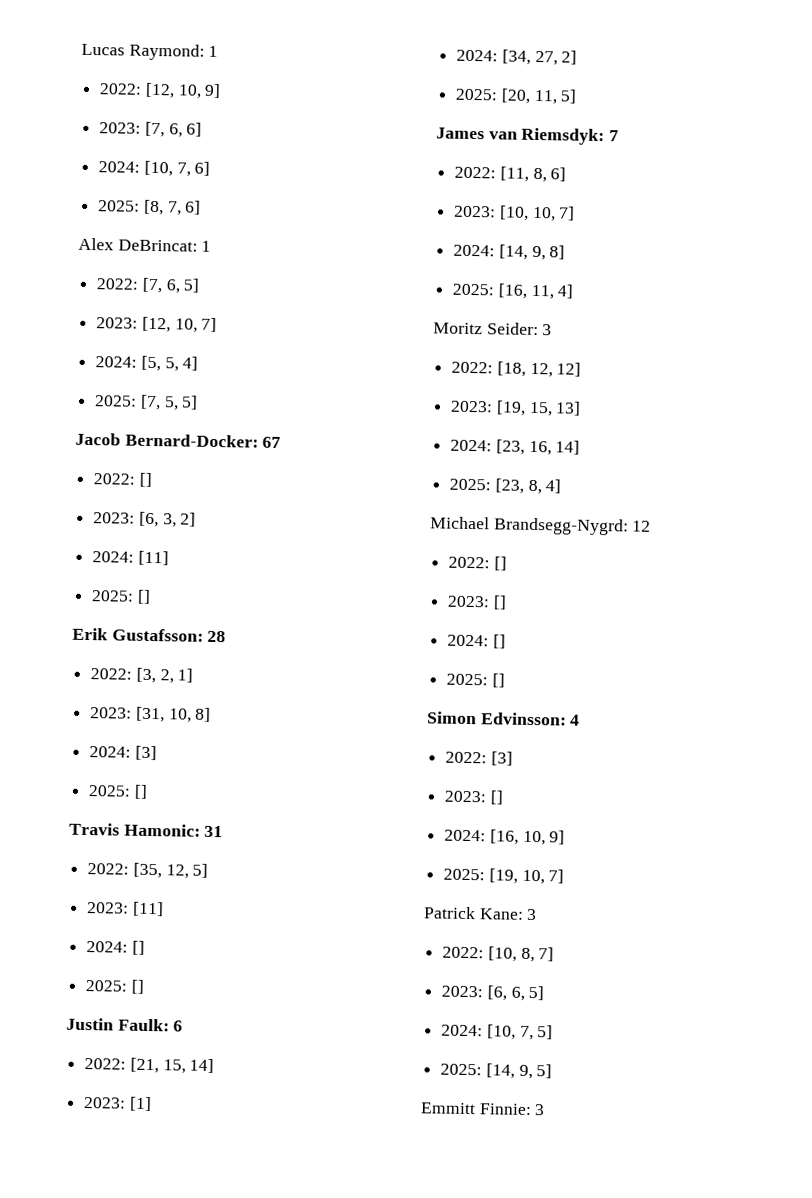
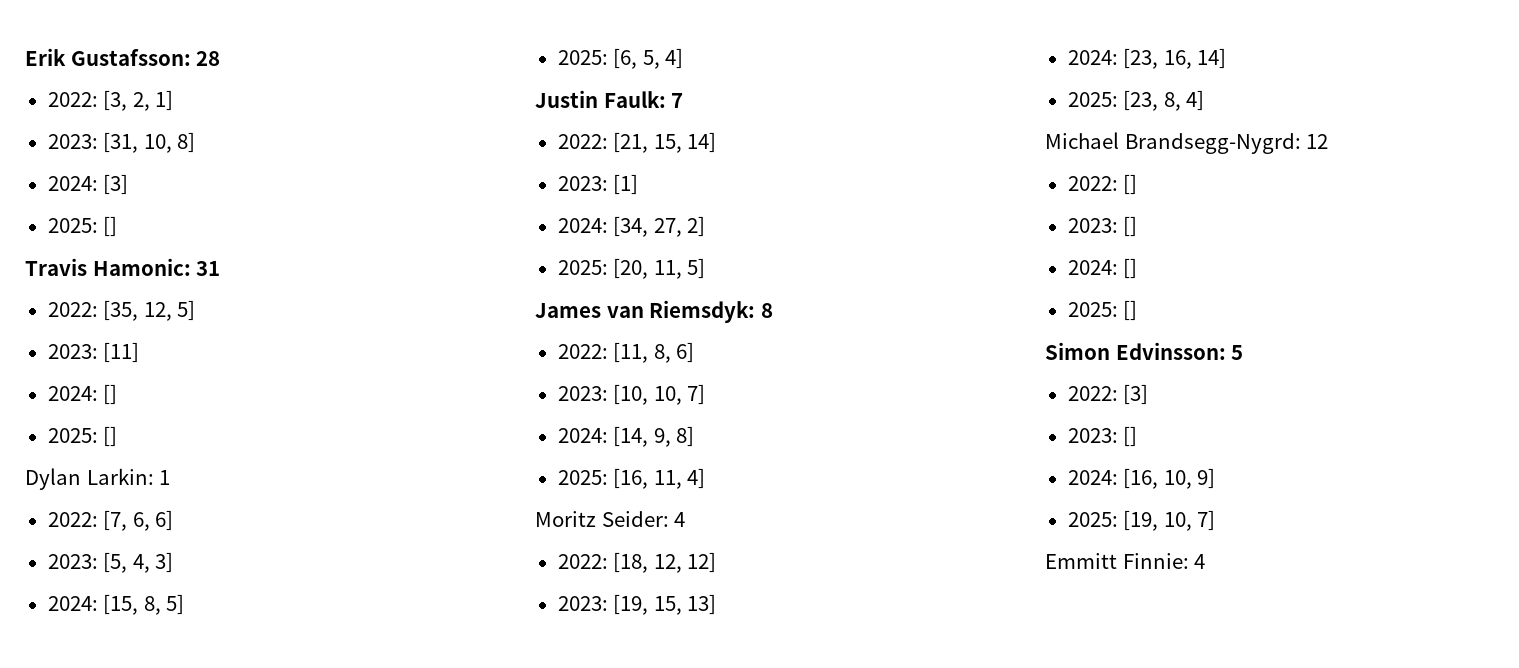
- Lucas Raymond: 1
- 2022: [12, 10, 9]
- 2023: [7, 6, 6]
- 2024: [10, 7, 6]
- 2025: [8, 7, 6]
- Alex DeBrincat: 1
- 2022: [7, 6, 5]
- 2023: [12, 10, 7]
- 2024: [5, 5, 4]
- 2025: [7, 5, 5]
- Jacob Bernard-Docker: 67
- 2022: []
- 2023: [6, 3, 2]
- 2024: [11]
- 2025: []
+ Dylan Larkin: 1
+ 2022: [7, 6, 6]
+ 2023: [5, 4, 3]
+ 2024: [15, 8, 5]
+ 2025: [6, 5, 4]
- Justin Faulk: 6
+ Justin Faulk: 7
- James van Riemsdyk: 7
+ James van Riemsdyk: 8
- Moritz Seider: 3
+ Moritz Seider: 4
- Simon Edvinsson: 4
+ Simon Edvinsson: 5
- Patrick Kane: 3
- 2022: [10, 8, 7]
- 2023: [6, 6, 5]
- 2024: [10, 7, 5]
- 2025: [14, 9, 5]
- Emmitt Finnie: 3
+ Emmitt Finnie: 4

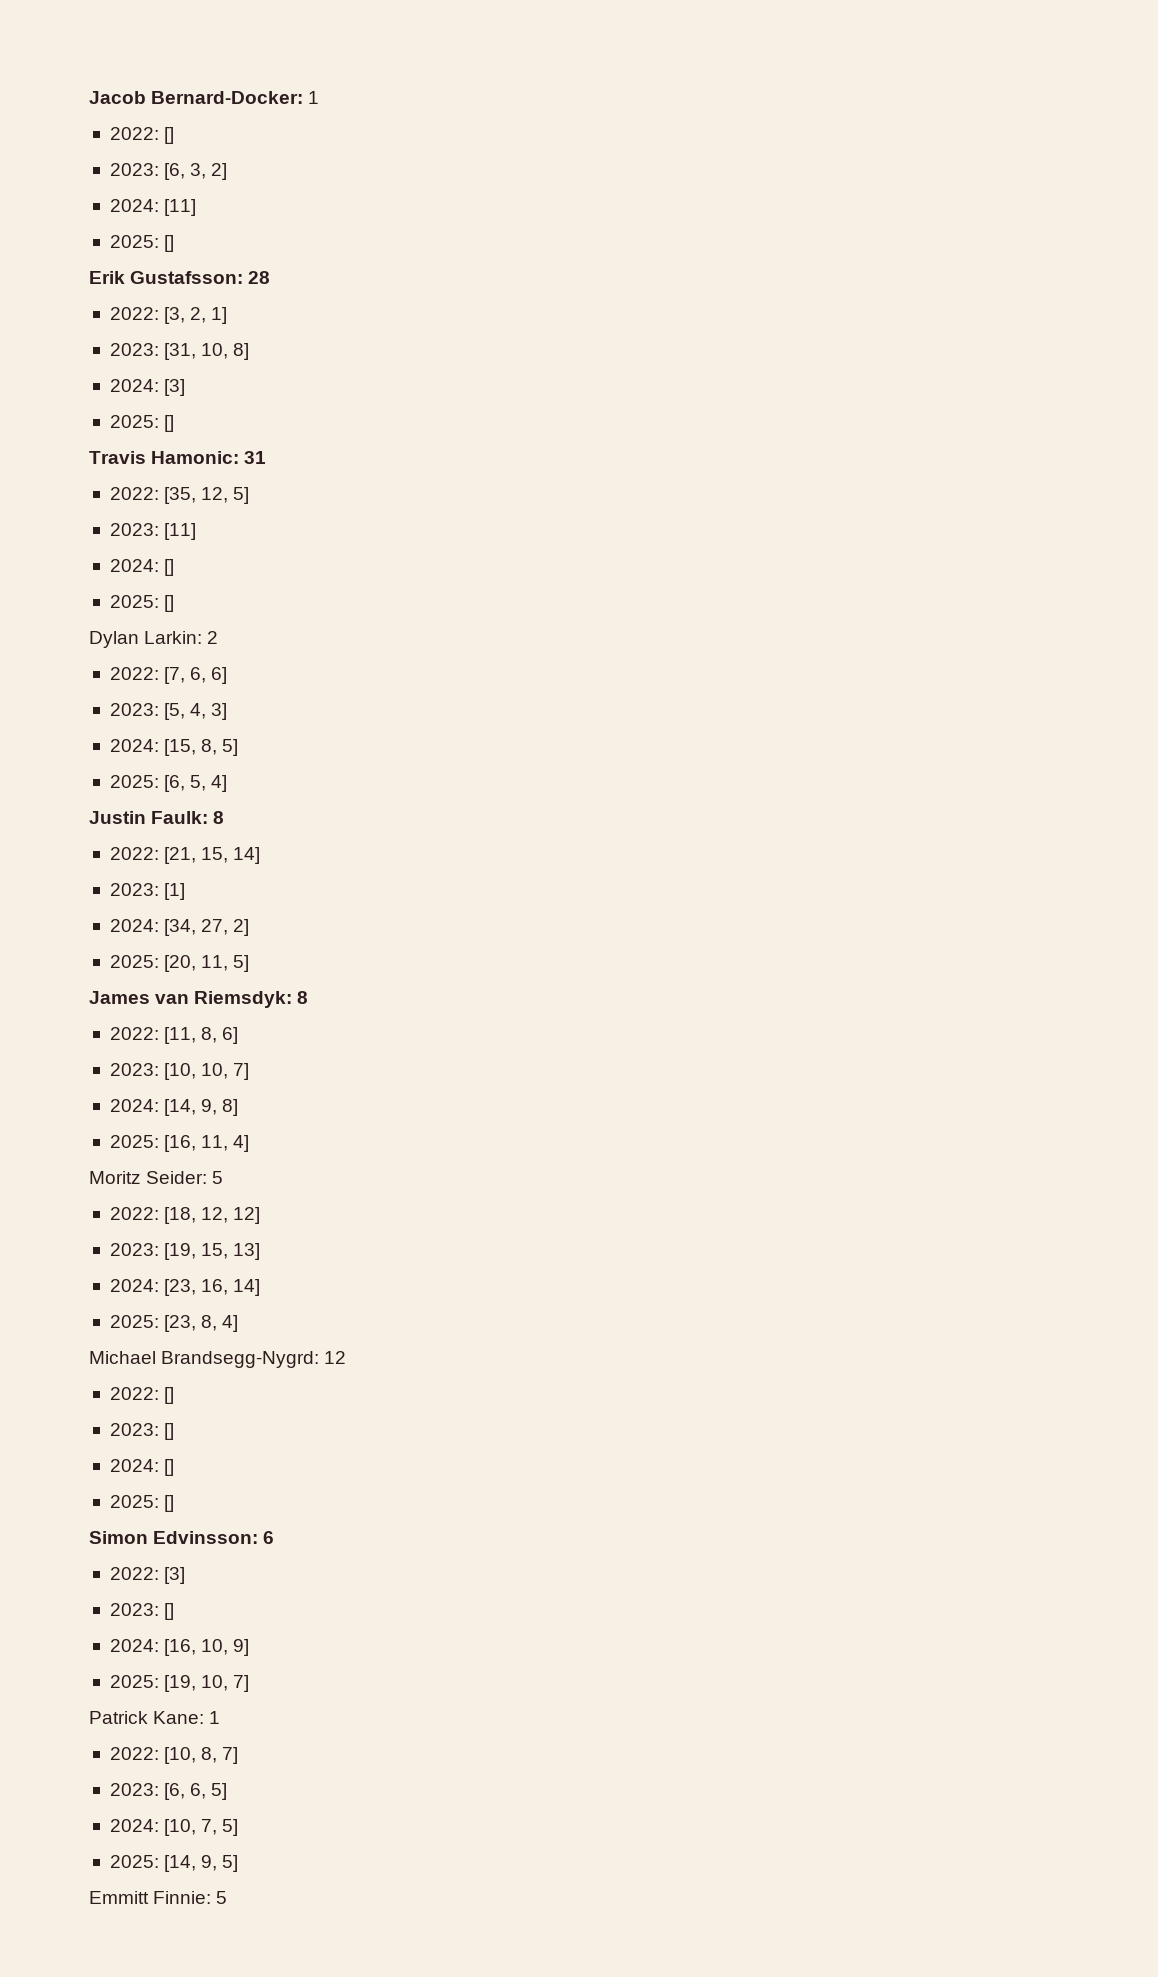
+ Jacob Bernard-Docker: 1
+ 2022: []
+ 2023: [6, 3, 2]
+ 2024: [11]
+ 2025: []
- Dylan Larkin: 1
+ Dylan Larkin: 2
- Justin Faulk: 7
+ Justin Faulk: 8
- Moritz Seider: 4
+ Moritz Seider: 5
- Simon Edvinsson: 5
+ Simon Edvinsson: 6
+ Patrick Kane: 1
+ 2022: [10, 8, 7]
+ 2023: [6, 6, 5]
+ 2024: [10, 7, 5]
+ 2025: [14, 9, 5]
- Emmitt Finnie: 4
+ Emmitt Finnie: 5

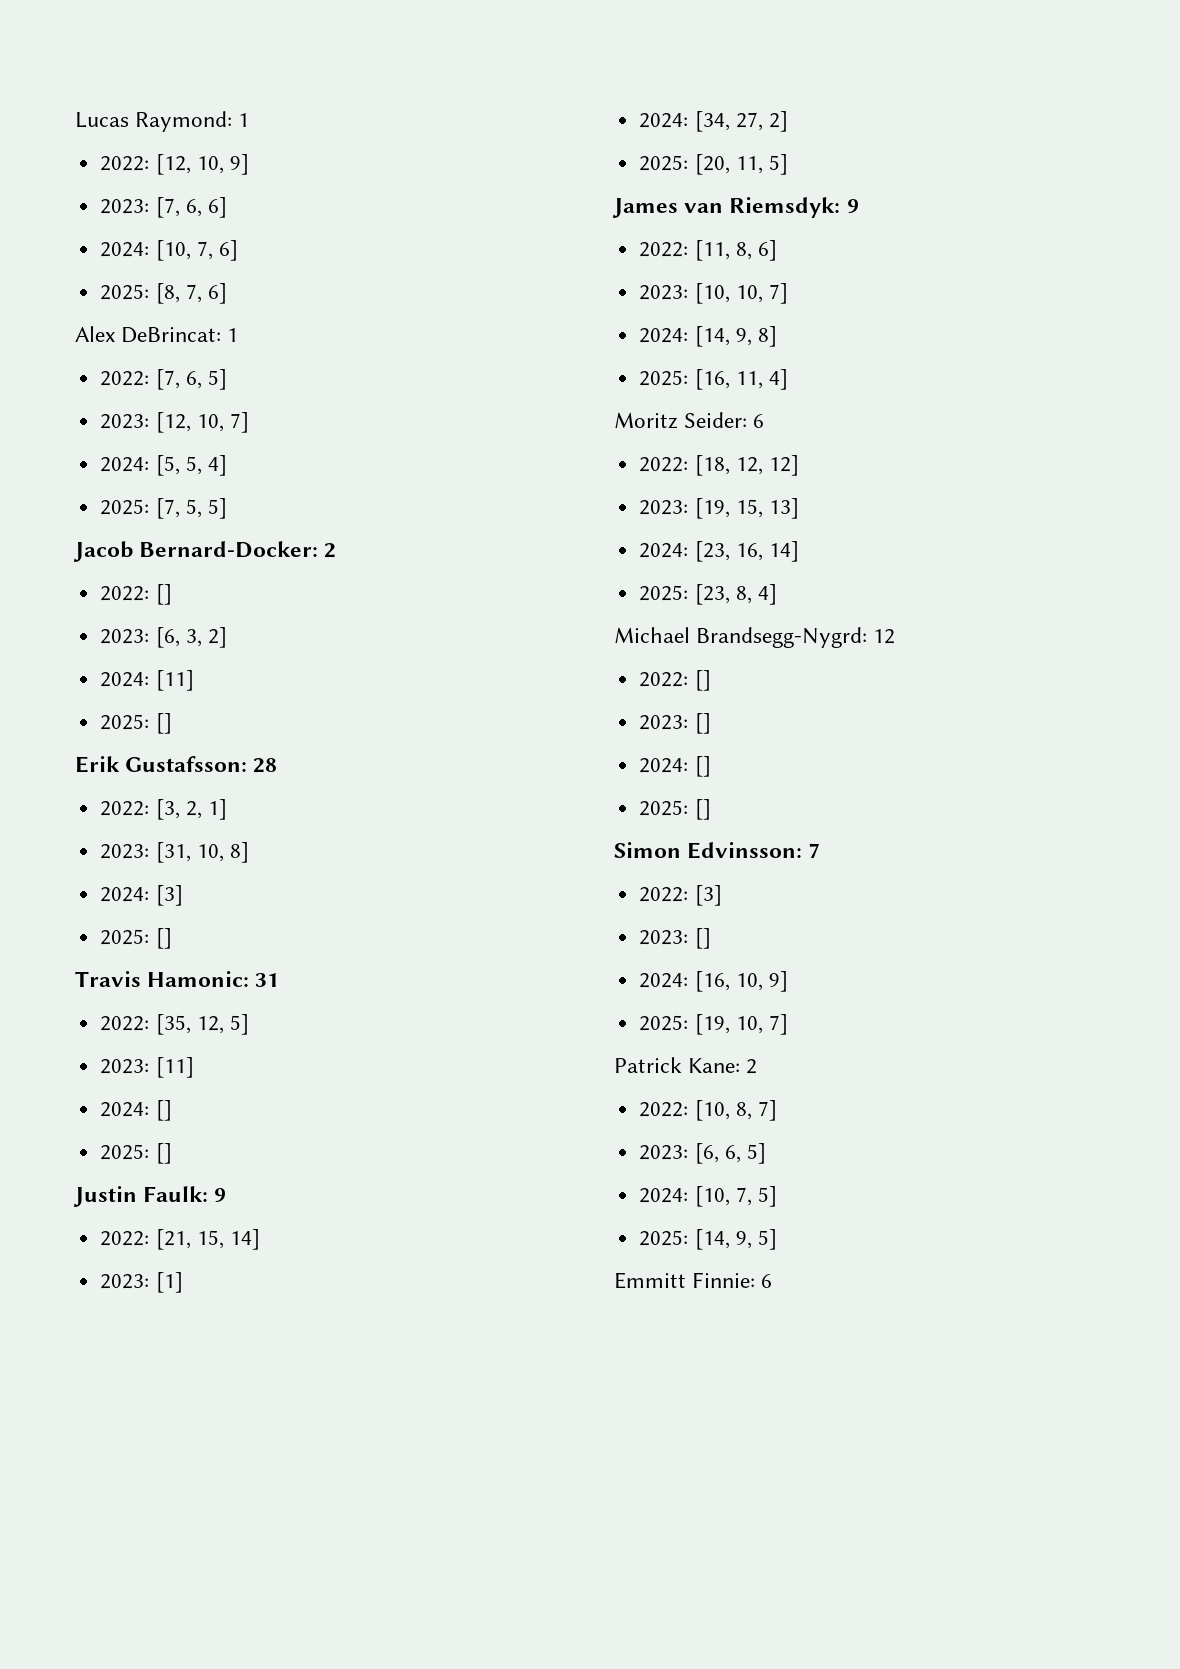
+ Lucas Raymond: 1
+ 2022: [12, 10, 9]
+ 2023: [7, 6, 6]
+ 2024: [10, 7, 6]
+ 2025: [8, 7, 6]
+ Alex DeBrincat: 1
+ 2022: [7, 6, 5]
+ 2023: [12, 10, 7]
+ 2024: [5, 5, 4]
+ 2025: [7, 5, 5]
- Jacob Bernard-Docker: 1
+ Jacob Bernard-Docker: 2
- Dylan Larkin: 2
- 2022: [7, 6, 6]
- 2023: [5, 4, 3]
- 2024: [15, 8, 5]
- 2025: [6, 5, 4]
- Justin Faulk: 8
+ Justin Faulk: 9
- James van Riemsdyk: 8
+ James van Riemsdyk: 9
- Moritz Seider: 5
+ Moritz Seider: 6
- Simon Edvinsson: 6
+ Simon Edvinsson: 7
- Patrick Kane: 1
+ Patrick Kane: 2
- Emmitt Finnie: 5
+ Emmitt Finnie: 6

